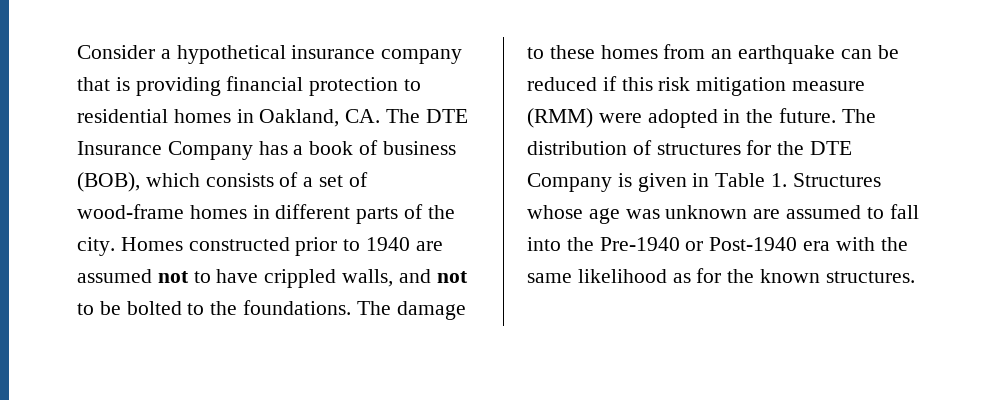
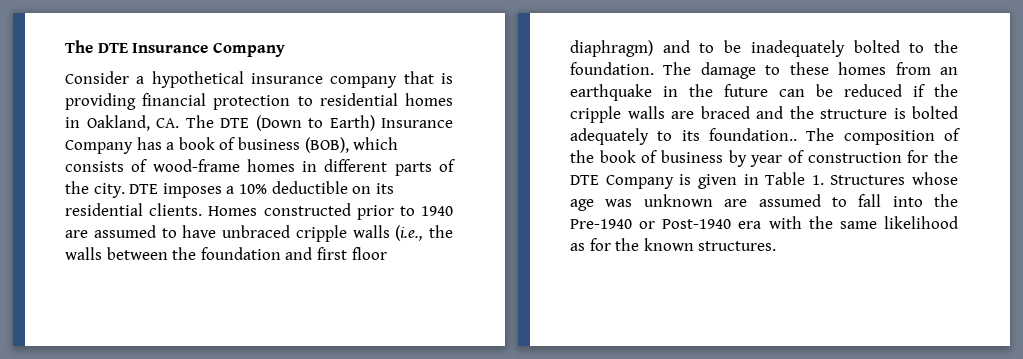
+ The DTE Insurance Company
- Consider a hypothetical insurance company that is providing financial protection to residential homes in Oakland, CA. The DTE Insurance Company has a book of business (BOB), which consists of a set of wood-frame homes in different parts of the city.
+ Consider a hypothetical insurance company that is providing financial protection to residential homes in Oakland, CA. The DTE (Down to Earth) Insurance Company has a book of business (BOB), which consists of wood-frame homes in different parts of the city.
+ DTE imposes a 10% deductible on its residential clients.
- Homes constructed prior to 1940 are assumed not to have crippled walls, and not to be bolted to the foundations.
+ Homes constructed prior to 1940 are assumed to have unbraced cripple walls (i.e., the walls between the foundation and first floor diaphragm) and to be inadequately bolted to the foundation.
- The damage to these homes from an earthquake can be reduced if this risk mitigation measure (RMM) were adopted in the future. The distribution of structures for the DTE Company is given in Table 1. Structures whose age was unknown are assumed to fall into the Pre-1940 or Post-1940 era with the same likelihood as for the known structures.
+ The damage to these homes from an earthquake in the future can be reduced if the cripple walls are braced and the structure is bolted adequately to its foundation.. The composition of the book of business by year of construction for the DTE Company is given in Table 1. Structures whose age was unknown are assumed to fall into the Pre-1940 or Post-1940 era with the same likelihood as for the known structures.

